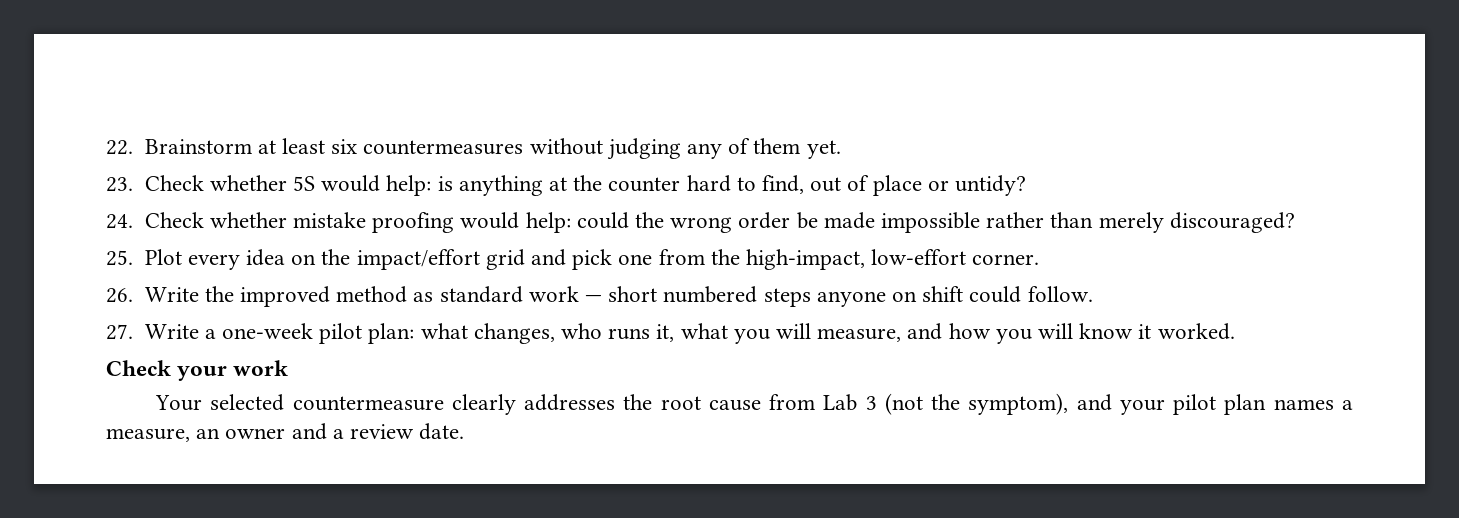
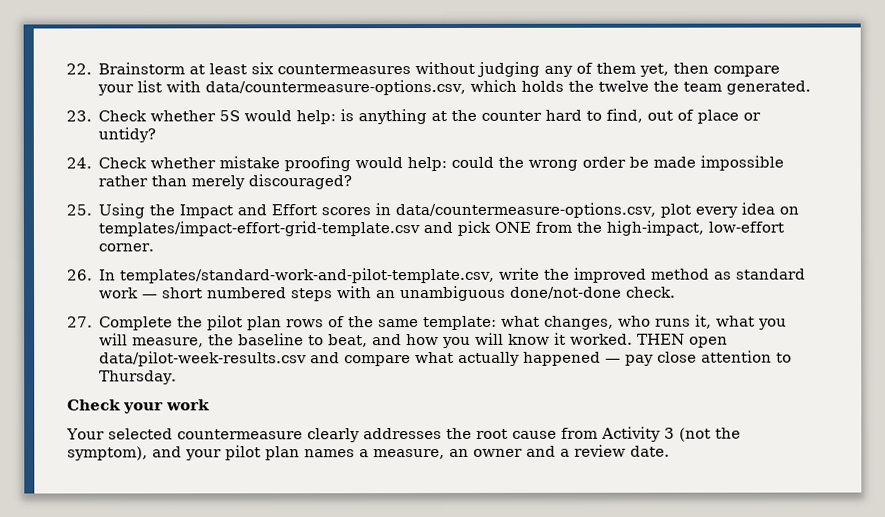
- 22. Brainstorm at least six countermeasures without judging any of them yet.
+ 22. Brainstorm at least six countermeasures without judging any of them yet, then compare your list with data/countermeasure-options.csv, which holds the twelve the team generated.
- 25. Plot every idea on the impact/effort grid and pick one from the high-impact, low-effort corner.
+ 25. Using the Impact and Effort scores in data/countermeasure-options.csv, plot every idea on templates/impact-effort-grid-template.csv and pick ONE from the high-impact, low-effort corner.
- 26. Write the improved method as standard work — short numbered steps anyone on shift could follow.
- 27. Write a one-week pilot plan: what changes, who runs it, what you will measure, and how you will know it worked.
+ 26. In templates/standard-work-and-pilot-template.csv, write the improved method as standard work — short numbered steps with an unambiguous done/not-done check.
+ 27. Complete the pilot plan rows of the same template: what changes, who runs it, what you will measure, the baseline to beat, and how you will know it worked. THEN open data/pilot-week-results.csv and compare what actually happened — pay close attention to Thursday.
- Your selected countermeasure clearly addresses the root cause from Lab 3 (not the symptom), and your pilot plan names a measure, an owner and a review date.
+ Your selected countermeasure clearly addresses the root cause from Activity 3 (not the symptom), and your pilot plan names a measure, an owner and a review date.

